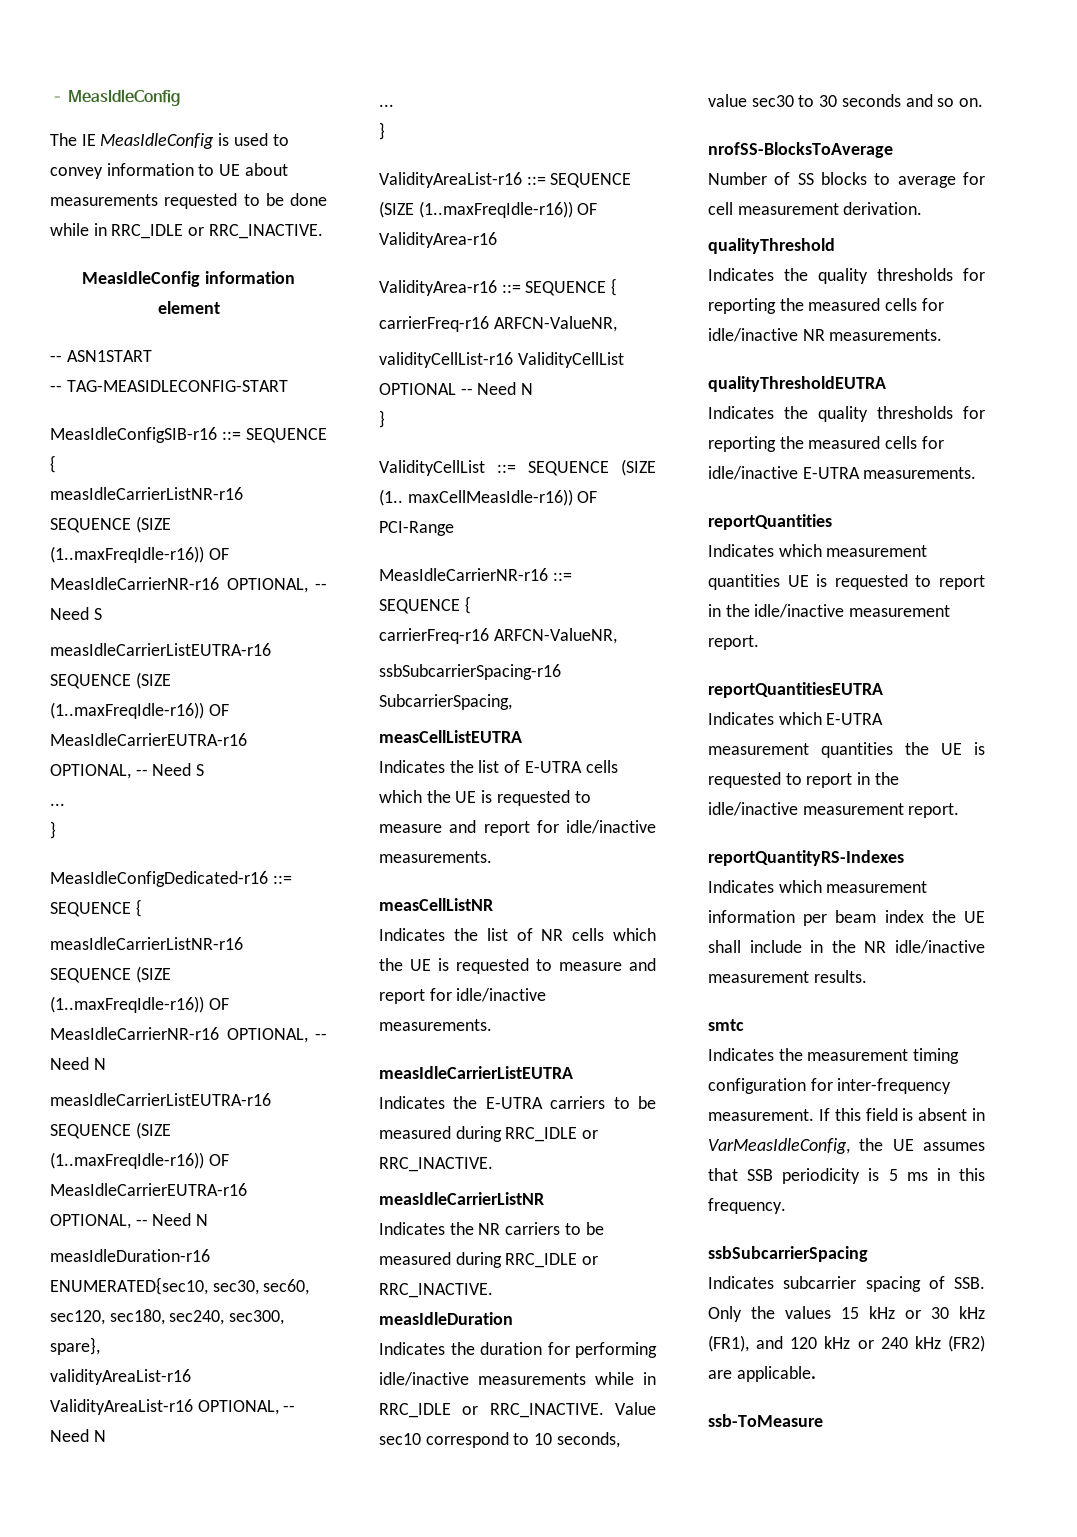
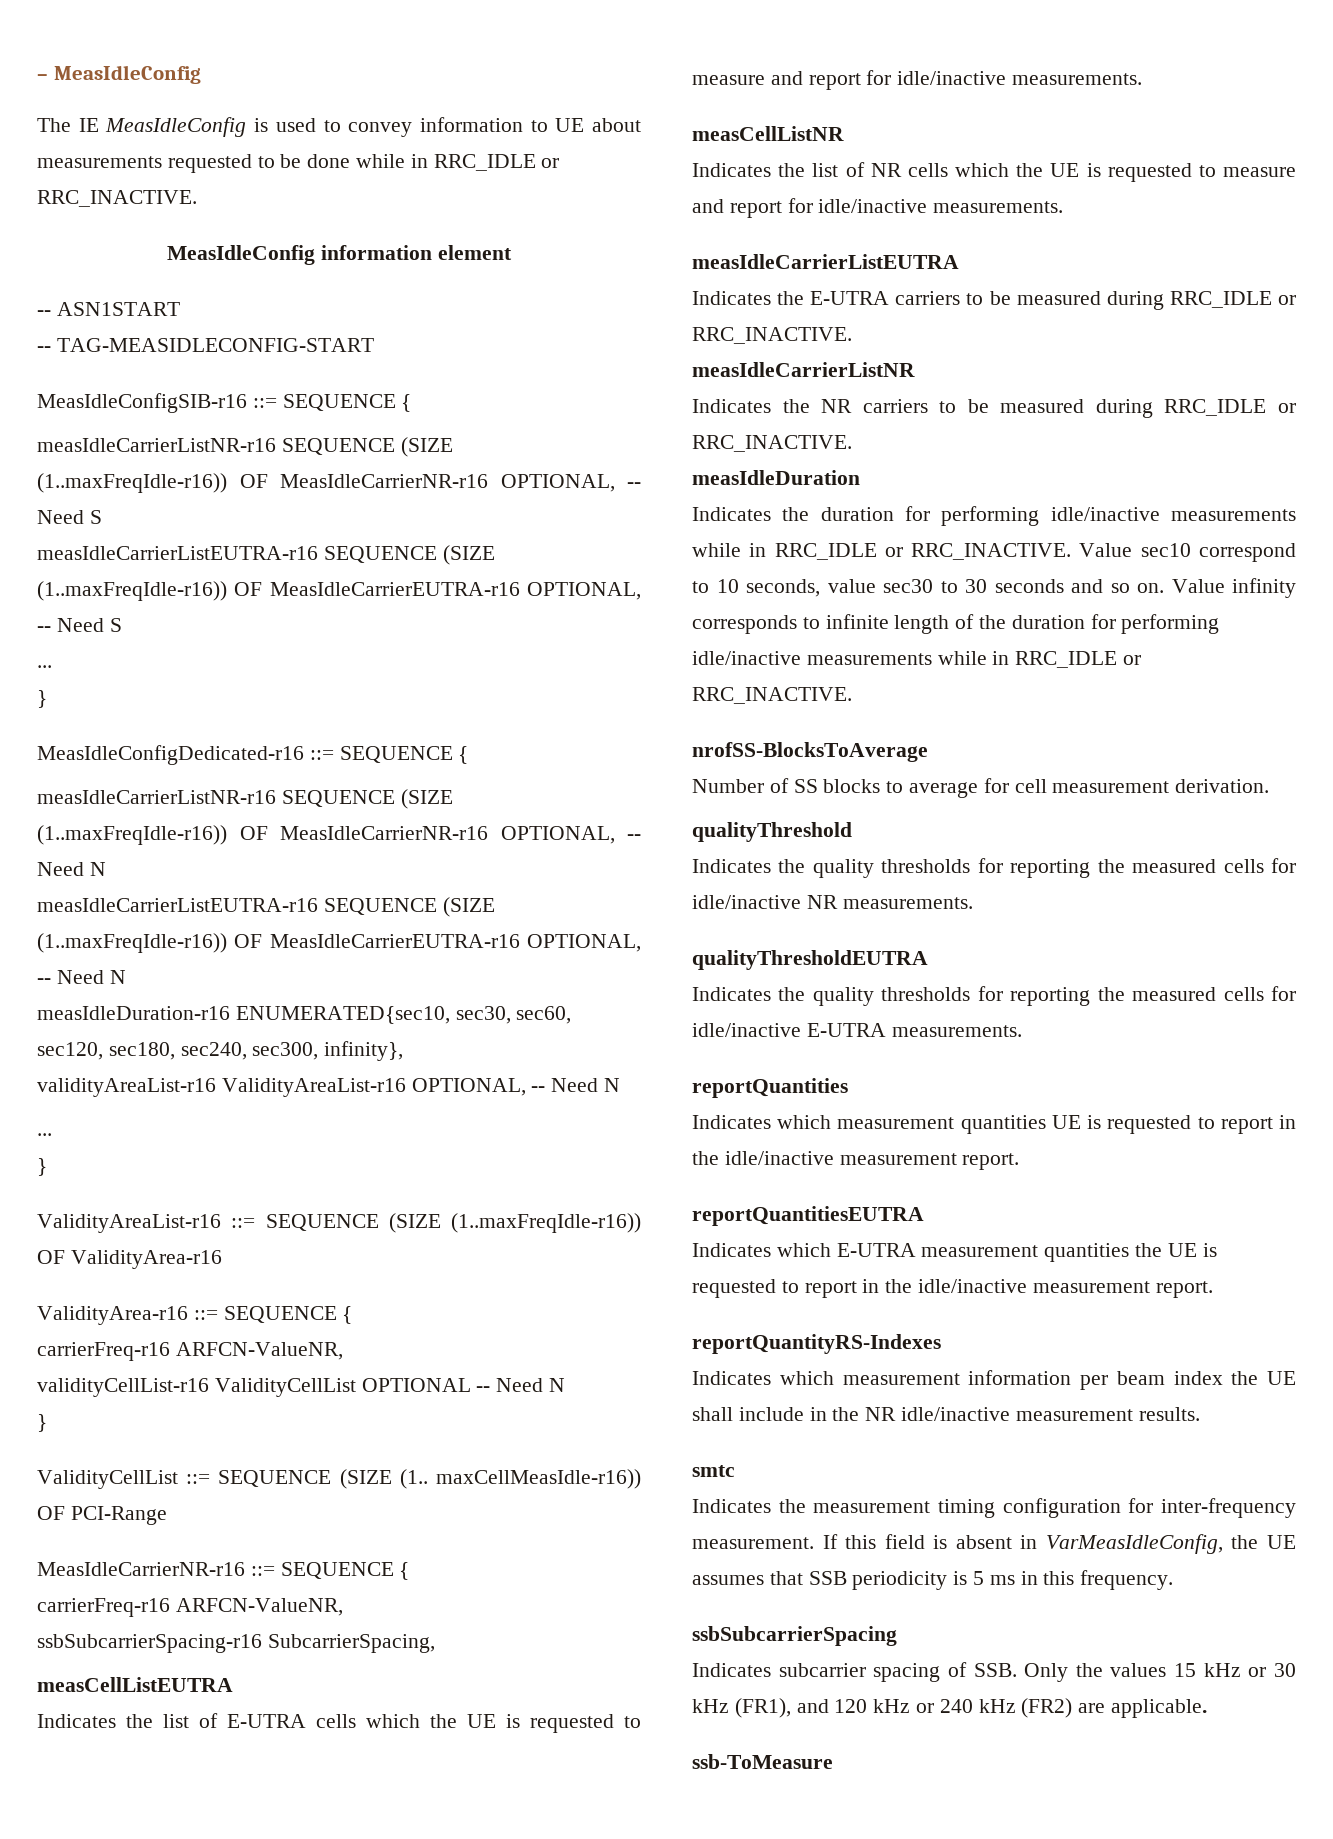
- measIdleDuration-r16 ENUMERATED{sec10, sec30, sec60, sec120, sec180, sec240, sec300, spare},
+ measIdleDuration-r16 ENUMERATED{sec10, sec30, sec60, sec120, sec180, sec240, sec300, infinity},
+ Value infinity corresponds to infinite length of the duration for performing idle/inactive measurements while in RRC_IDLE or RRC_INACTIVE.

